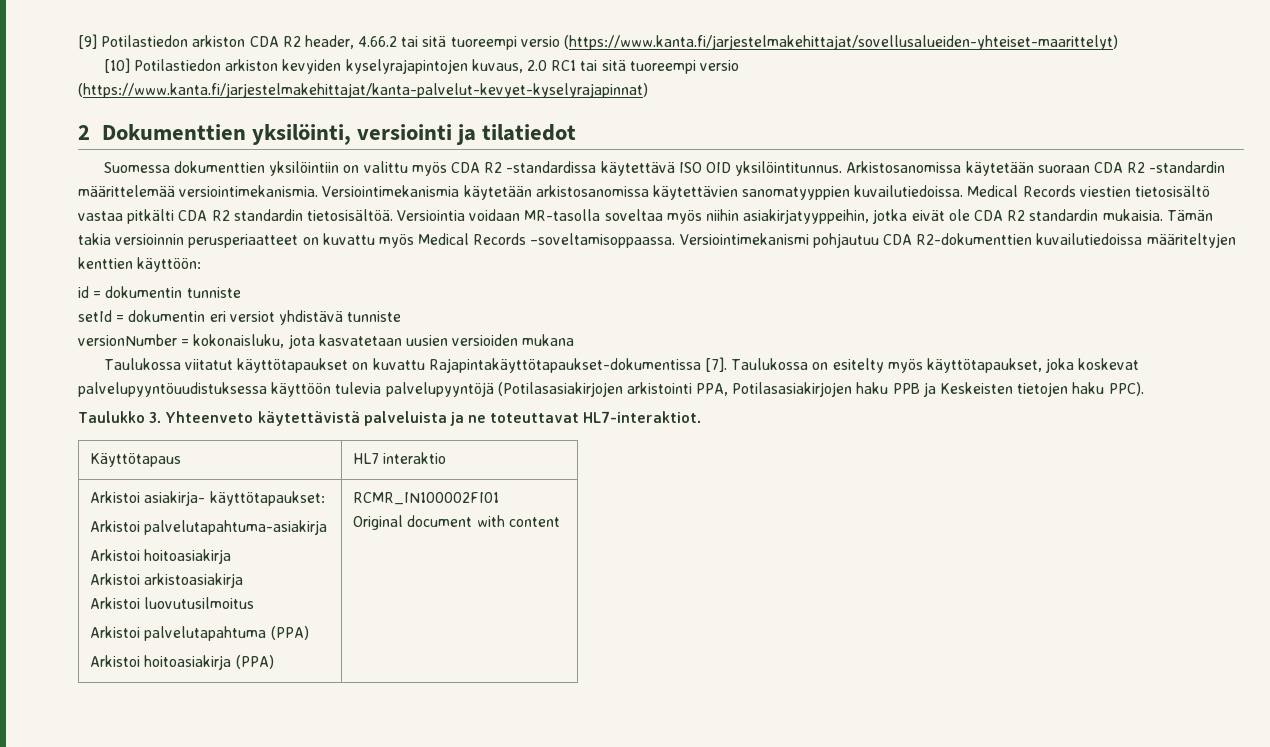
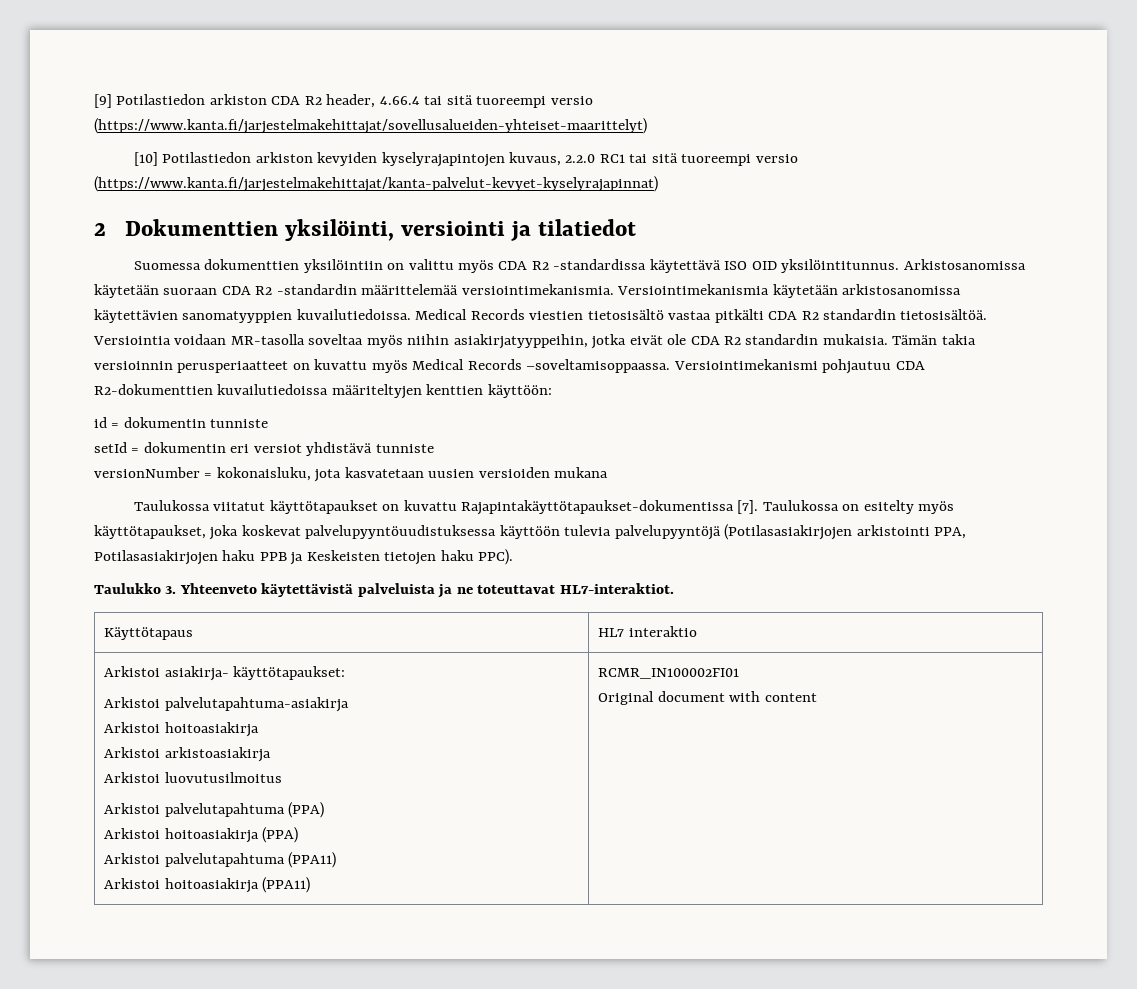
- [9] Potilastiedon arkiston CDA R2 header, 4.66.2 tai sitä tuoreempi versio (https://www.kanta.fi/jarjestelmakehittajat/sovellusalueiden-yhteiset-maarittelyt)
+ [9] Potilastiedon arkiston CDA R2 header, 4.66.4 tai sitä tuoreempi versio (https://www.kanta.fi/jarjestelmakehittajat/sovellusalueiden-yhteiset-maarittelyt)
- [10] Potilastiedon arkiston kevyiden kyselyrajapintojen kuvaus, 2.0 RC1 tai sitä tuoreempi versio (https://www.kanta.fi/jarjestelmakehittajat/kanta-palvelut-kevyet-kyselyrajapinnat)
+ [10] Potilastiedon arkiston kevyiden kyselyrajapintojen kuvaus, 2.2.0 RC1 tai sitä tuoreempi versio (https://www.kanta.fi/jarjestelmakehittajat/kanta-palvelut-kevyet-kyselyrajapinnat)
  Arkistoi asiakirja- käyttötapaukset:
  Arkistoi palvelutapahtuma-asiakirja
  Arkistoi hoitoasiakirja
  Arkistoi arkistoasiakirja
  Arkistoi luovutusilmoitus
  Arkistoi palvelutapahtuma (PPA)
- Arkistoi hoitoasiakirja (PPA) | RCMR_IN100002FI01
+ Arkistoi hoitoasiakirja (PPA)
+ Arkistoi palvelutapahtuma (PPA11)
+ Arkistoi hoitoasiakirja (PPA11) | RCMR_IN100002FI01

